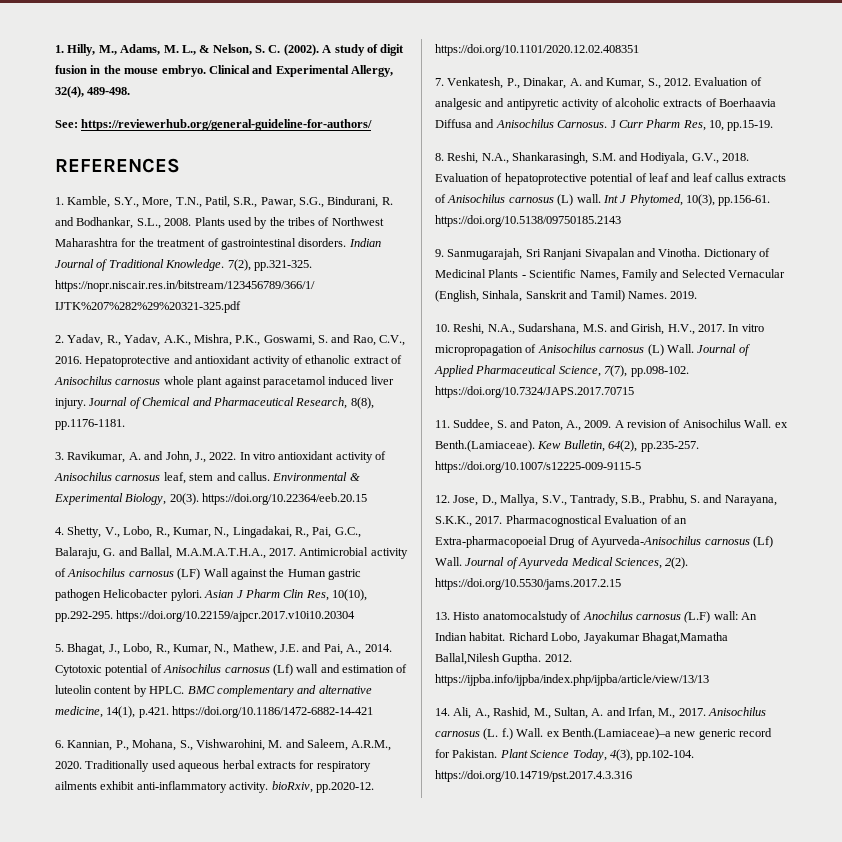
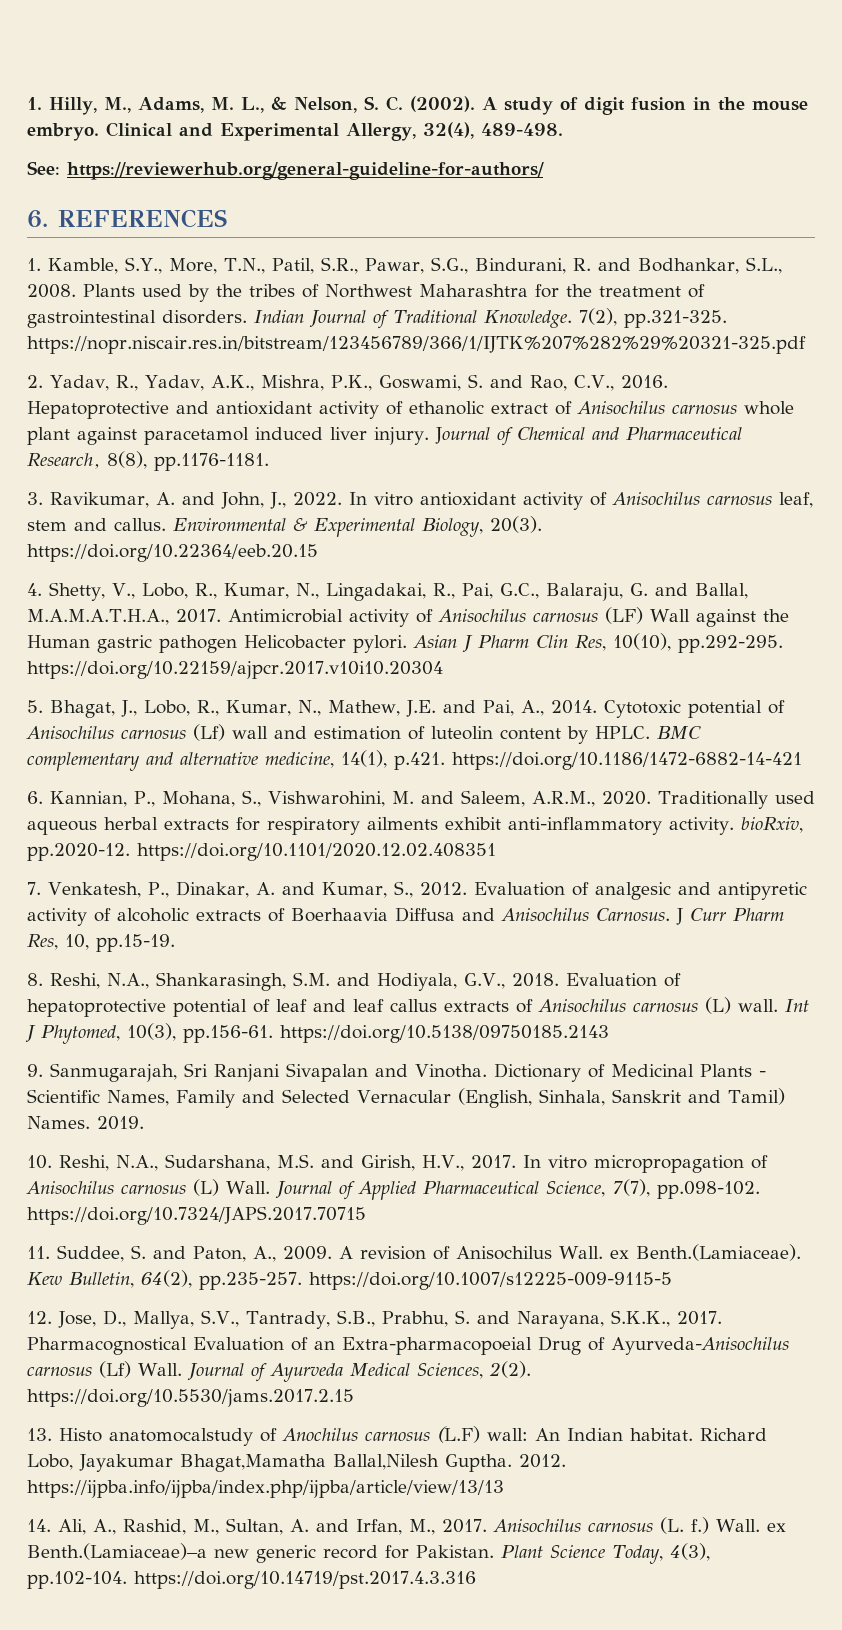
- REFERENCES
+ 6. REFERENCES

